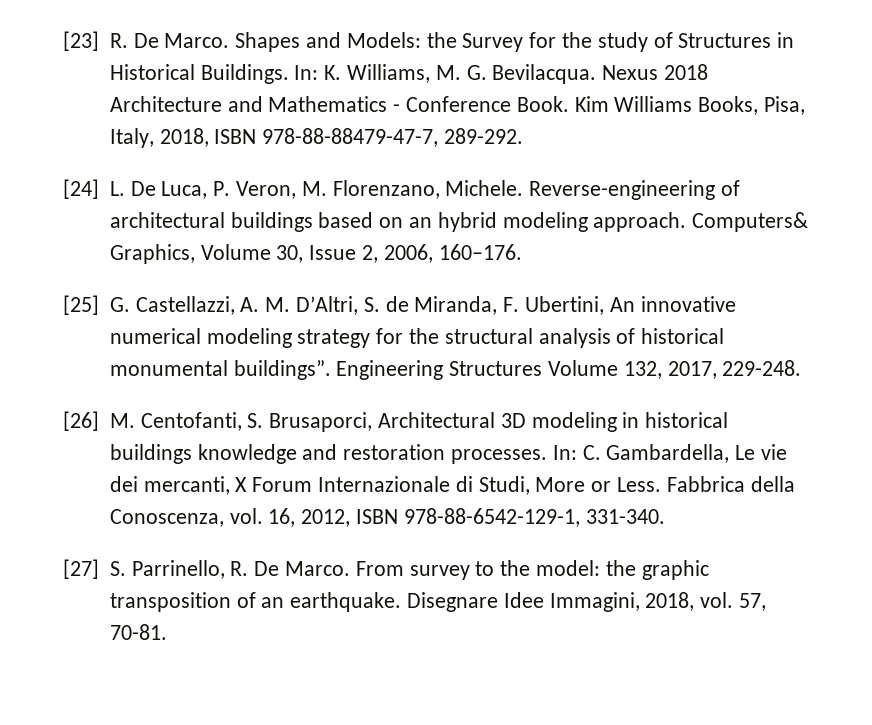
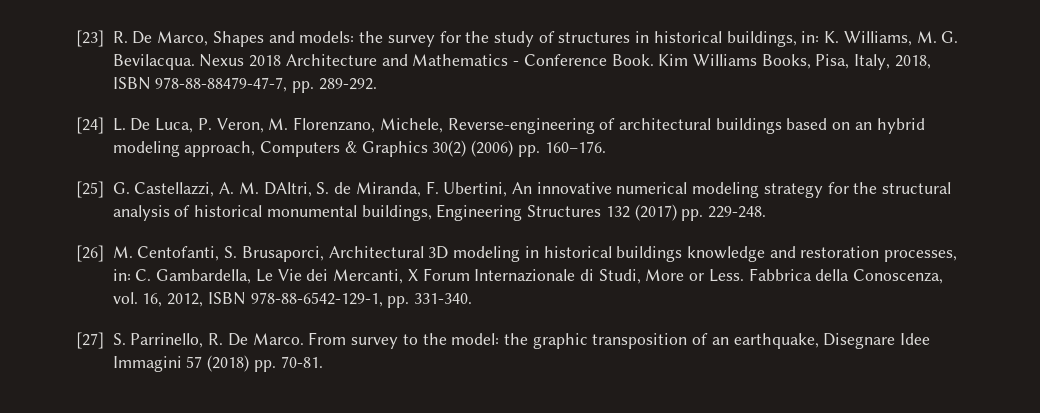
- [23] R. De Marco. Shapes and Models: the Survey for the study of Structures in Historical Buildings. In: K. Williams, M. G. Bevilacqua.
+ [23] R. De Marco, Shapes and models: the survey for the study of structures in historical buildings, in: K. Williams, M. G. Bevilacqua.
- Kim Williams Books, Pisa, Italy, 2018, ISBN 978-88-88479-47-7, 289-292.
+ Kim Williams Books, Pisa, Italy, 2018, ISBN 978-88-88479-47-7, pp. 289-292.
- [24] L. De Luca, P. Veron, M. Florenzano, Michele. Reverse-engineering of architectural buildings based on an hybrid modeling approach. Computers& Graphics, Volume 30, Issue 2, 2006, 160–176.
+ [24] L. De Luca, P. Veron, M. Florenzano, Michele, Reverse-engineering of architectural buildings based on an hybrid modeling approach, Computers & Graphics 30(2) (2006) pp. 160–176.
- [25] G. Castellazzi, A. M. D’Altri, S. de Miranda, F. Ubertini, An innovative numerical modeling strategy for the structural analysis of historical monumental buildings”. Engineering Structures Volume 132, 2017, 229-248.
+ [25] G. Castellazzi, A. M. DAltri, S. de Miranda, F. Ubertini, An innovative numerical modeling strategy for the structural analysis of historical monumental buildings, Engineering Structures 132 (2017) pp. 229-248.
- [26] M. Centofanti, S. Brusaporci, Architectural 3D modeling in historical buildings knowledge and restoration processes. In: C. Gambardella, Le vie dei mercanti, X Forum Internazionale di Studi, More or Less.
+ [26] M. Centofanti, S. Brusaporci, Architectural 3D modeling in historical buildings knowledge and restoration processes, in: C. Gambardella, Le Vie dei Mercanti, X Forum Internazionale di Studi, More or Less.
- Fabbrica della Conoscenza, vol. 16, 2012, ISBN 978-88-6542-129-1, 331-340.
+ Fabbrica della Conoscenza, vol. 16, 2012, ISBN 978-88-6542-129-1, pp. 331-340.
- From survey to the model: the graphic transposition of an earthquake. Disegnare Idee Immagini, 2018, vol. 57, 70-81.
+ From survey to the model: the graphic transposition of an earthquake, Disegnare Idee Immagini 57 (2018) pp. 70-81.

